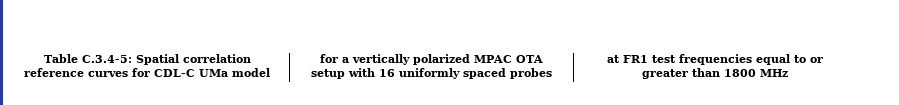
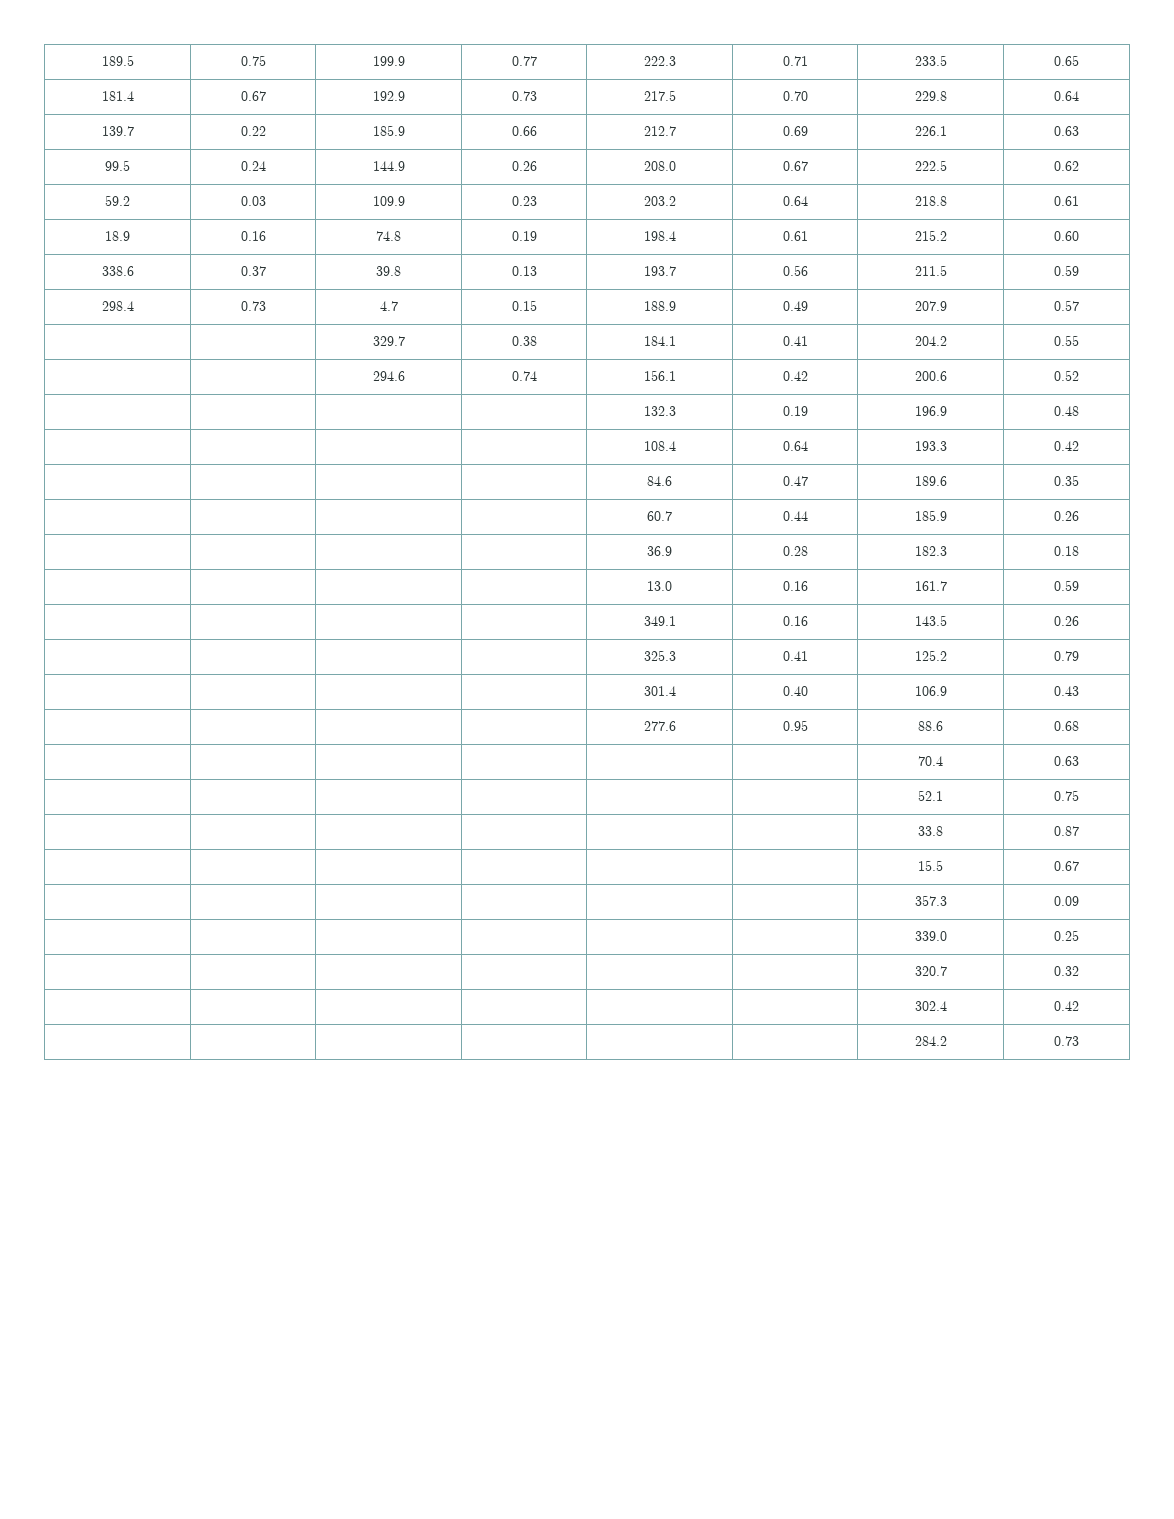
- Table C.3.4-5: Spatial correlation reference curves for CDL-C UMa model for a vertically polarized MPAC OTA setup with 16 uniformly spaced probes at FR1 test frequencies equal to or greater than 1800 MHz
+ 189.5 | 0.75 | 199.9 | 0.77 | 222.3 | 0.71 | 233.5 | 0.65
+ 181.4 | 0.67 | 192.9 | 0.73 | 217.5 | 0.70 | 229.8 | 0.64
+ 139.7 | 0.22 | 185.9 | 0.66 | 212.7 | 0.69 | 226.1 | 0.63
+ 99.5 | 0.24 | 144.9 | 0.26 | 208.0 | 0.67 | 222.5 | 0.62
+ 59.2 | 0.03 | 109.9 | 0.23 | 203.2 | 0.64 | 218.8 | 0.61
+ 18.9 | 0.16 | 74.8 | 0.19 | 198.4 | 0.61 | 215.2 | 0.60
+ 338.6 | 0.37 | 39.8 | 0.13 | 193.7 | 0.56 | 211.5 | 0.59
+ 298.4 | 0.73 | 4.7 | 0.15 | 188.9 | 0.49 | 207.9 | 0.57
+ | | 329.7 | 0.38 | 184.1 | 0.41 | 204.2 | 0.55
+ | | 294.6 | 0.74 | 156.1 | 0.42 | 200.6 | 0.52
+ | | | | 132.3 | 0.19 | 196.9 | 0.48
+ | | | | 108.4 | 0.64 | 193.3 | 0.42
+ | | | | 84.6 | 0.47 | 189.6 | 0.35
+ | | | | 60.7 | 0.44 | 185.9 | 0.26
+ | | | | 36.9 | 0.28 | 182.3 | 0.18
+ | | | | 13.0 | 0.16 | 161.7 | 0.59
+ | | | | 349.1 | 0.16 | 143.5 | 0.26
+ | | | | 325.3 | 0.41 | 125.2 | 0.79
+ | | | | 301.4 | 0.40 | 106.9 | 0.43
+ | | | | 277.6 | 0.95 | 88.6 | 0.68
+ | | | | | | 70.4 | 0.63
+ | | | | | | 52.1 | 0.75
+ | | | | | | 33.8 | 0.87
+ | | | | | | 15.5 | 0.67
+ | | | | | | 357.3 | 0.09
+ | | | | | | 339.0 | 0.25
+ | | | | | | 320.7 | 0.32
+ | | | | | | 302.4 | 0.42
+ | | | | | | 284.2 | 0.73

